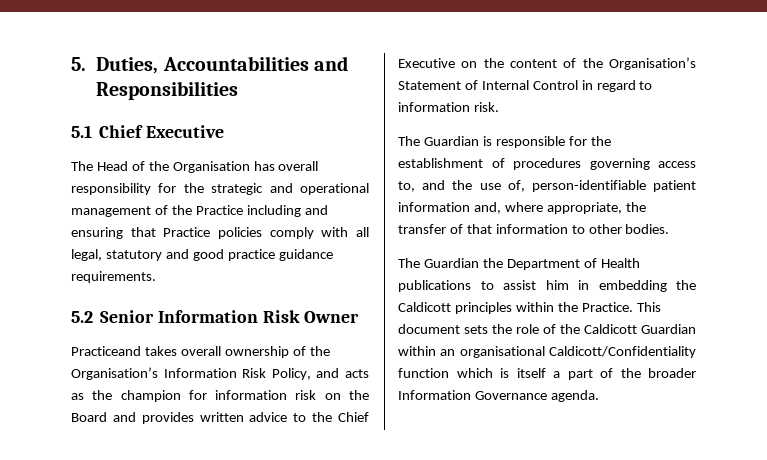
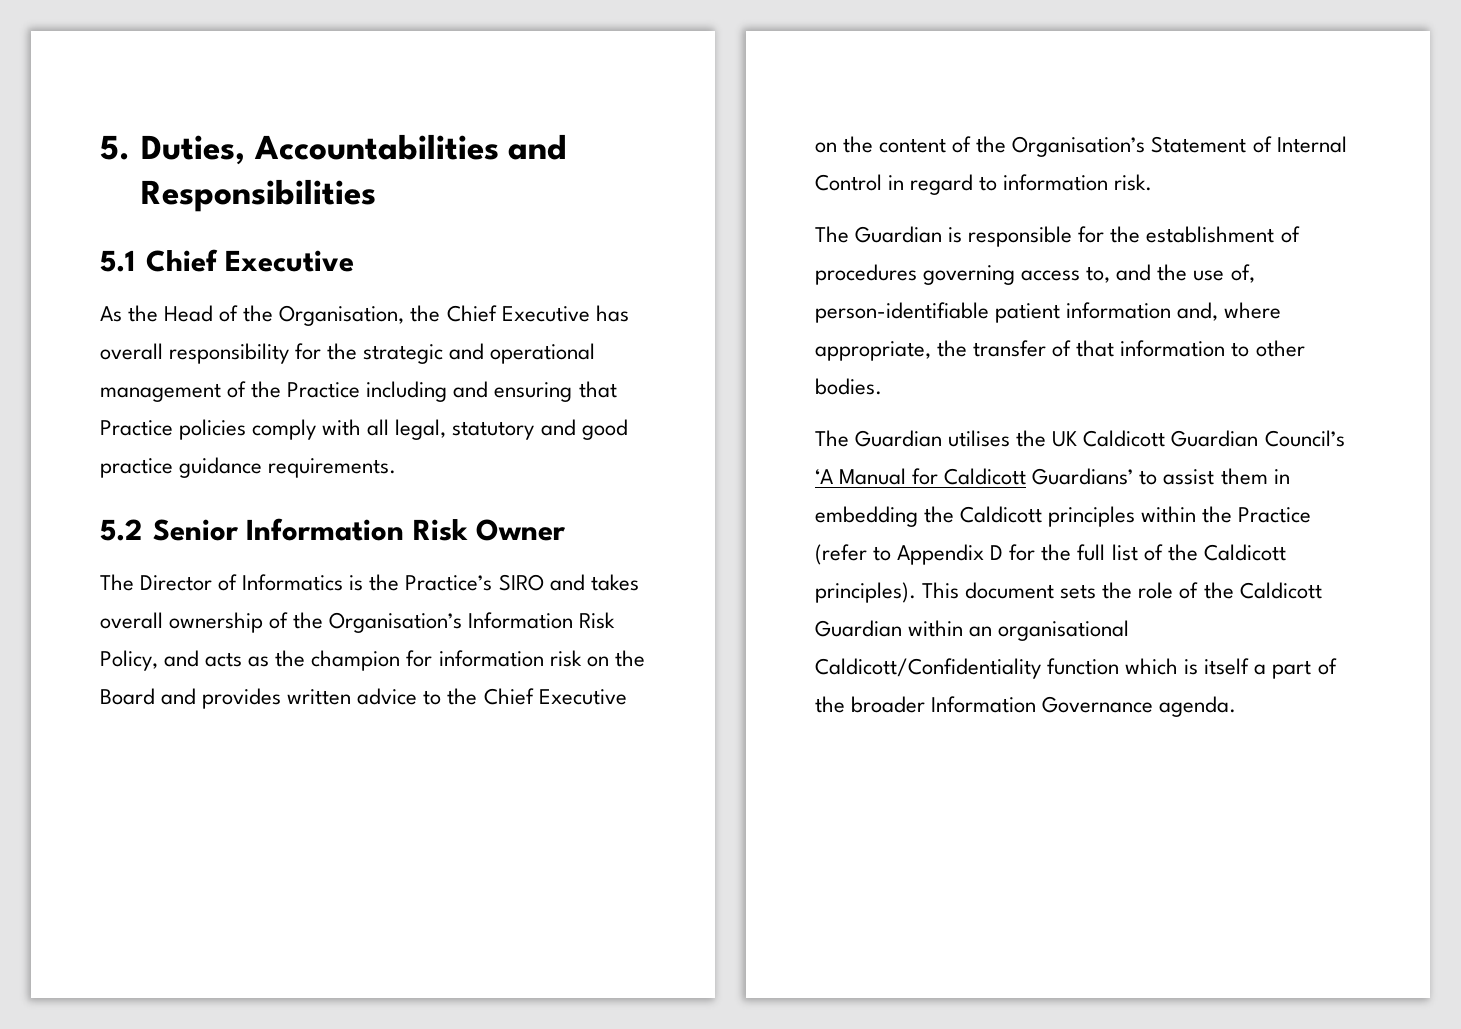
- The Head of the Organisation has overall responsibility for the strategic and operational management of the Practice including and ensuring that Practice policies comply with all legal, statutory and good practice guidance requirements.
+ As the Head of the Organisation, the Chief Executive has overall responsibility for the strategic and operational management of the Practice including and ensuring that Practice policies comply with all legal, statutory and good practice guidance requirements.
- Practiceand takes overall ownership of the Organisation’s Information Risk Policy, and acts as the champion for information risk on the Board and provides written advice to the Chief Executive on the content of the Organisation’s Statement of Internal Control in regard to information risk.
+ The Director of Informatics is the Practice’s SIRO and takes overall ownership of the Organisation’s Information Risk Policy, and acts as the champion for information risk on the Board and provides written advice to the Chief Executive on the content of the Organisation’s Statement of Internal Control in regard to information risk.
- The Guardian the Department of Health publications to assist him in embedding the Caldicott principles within the Practice.
+ The Guardian utilises the UK Caldicott Guardian Council’s ‘A Manual for Caldicott Guardians’ to assist them in embedding the Caldicott principles within the Practice (refer to Appendix D for the full list of the Caldicott principles).

